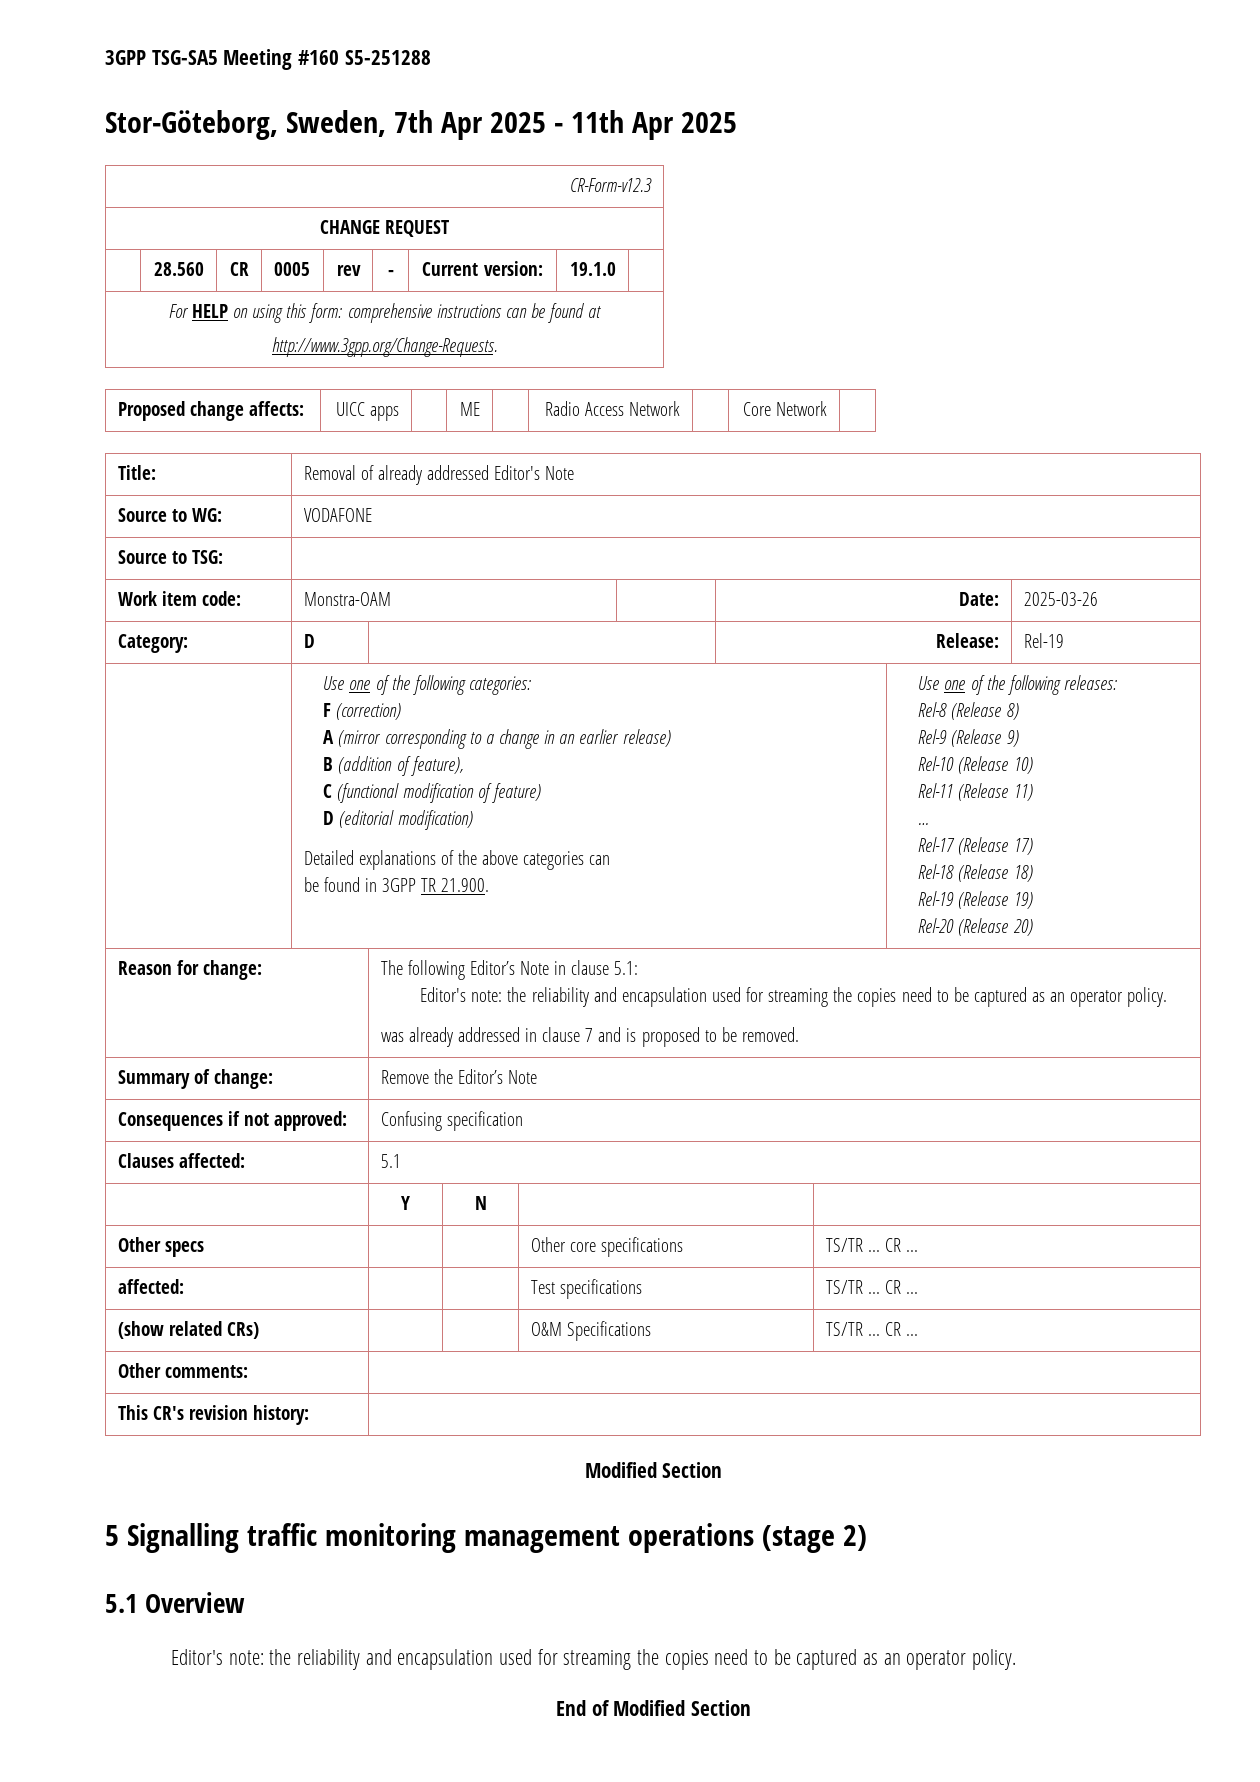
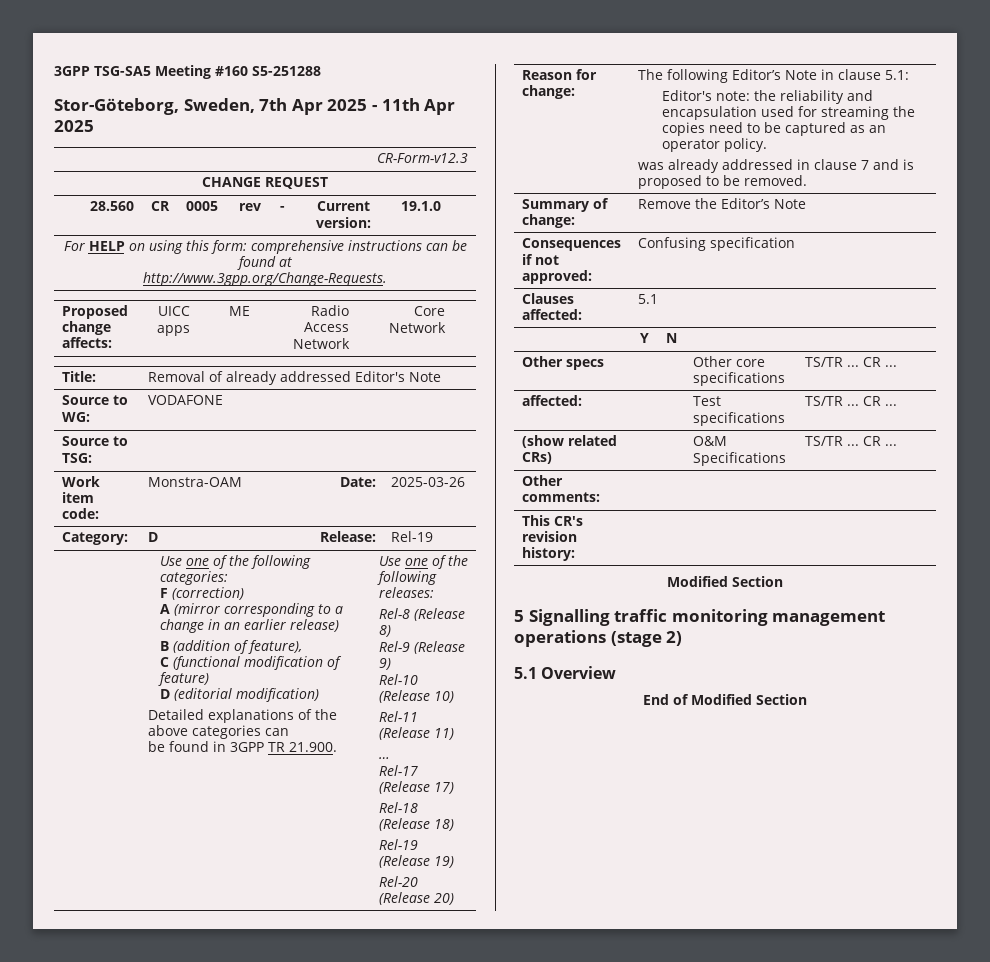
  5.1 Overview
- Editor's note: the reliability and encapsulation used for streaming the copies need to be captured as an operator policy.

